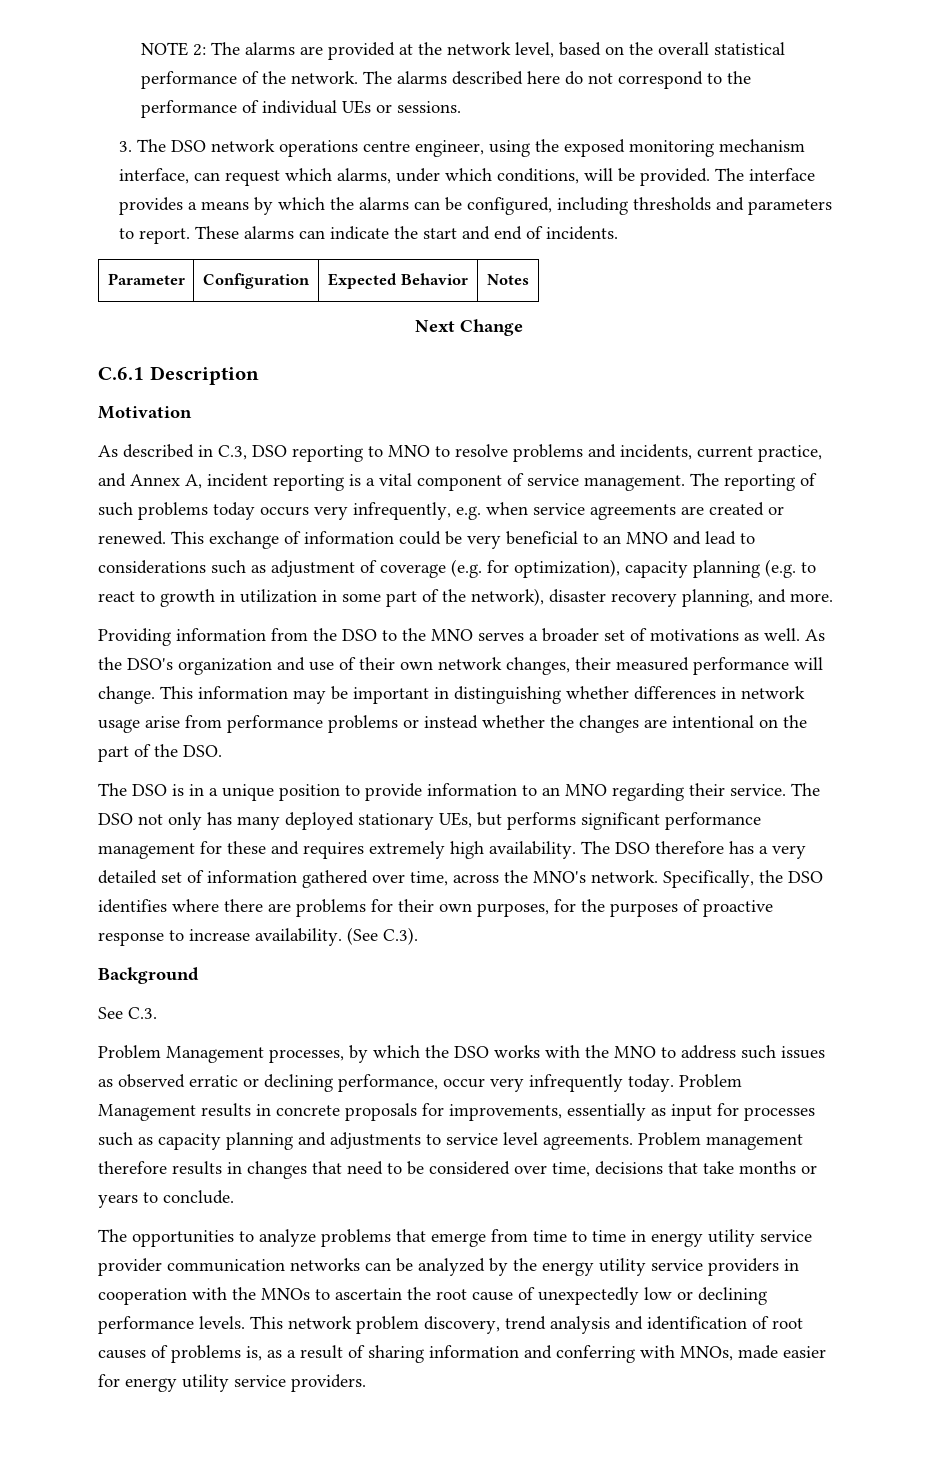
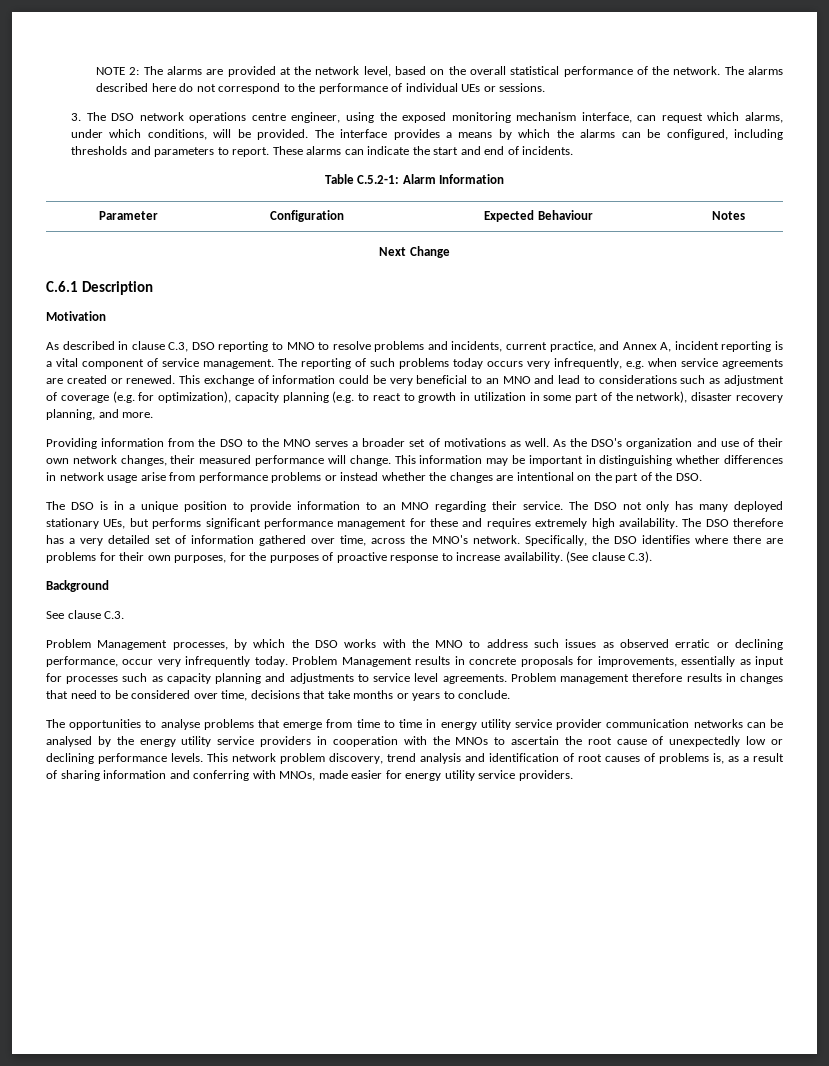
+ Table C.5.2-1: Alarm Information
- Parameter | Configuration | Expected Behavior | Notes
+ Parameter | Configuration | Expected Behaviour | Notes
- As described in C.3, DSO reporting to MNO to resolve problems and incidents, current practice, and Annex A, incident reporting is a vital component of service management.
+ As described in clause C.3, DSO reporting to MNO to resolve problems and incidents, current practice, and Annex A, incident reporting is a vital component of service management.
- (See C.3).
+ (See clause C.3).
- See C.3.
+ See clause C.3.
- The opportunities to analyze problems that emerge from time to time in energy utility service provider communication networks can be analyzed by the energy utility service providers in cooperation with the MNOs to ascertain the root cause of unexpectedly low or declining performance levels.
+ The opportunities to analyse problems that emerge from time to time in energy utility service provider communication networks can be analysed by the energy utility service providers in cooperation with the MNOs to ascertain the root cause of unexpectedly low or declining performance levels.

